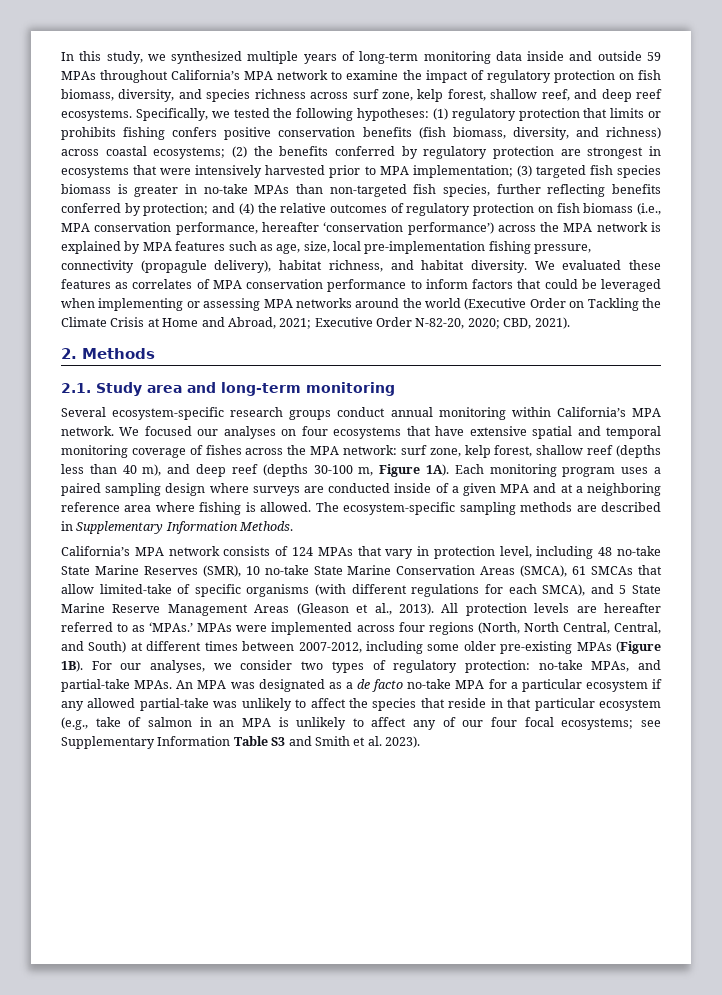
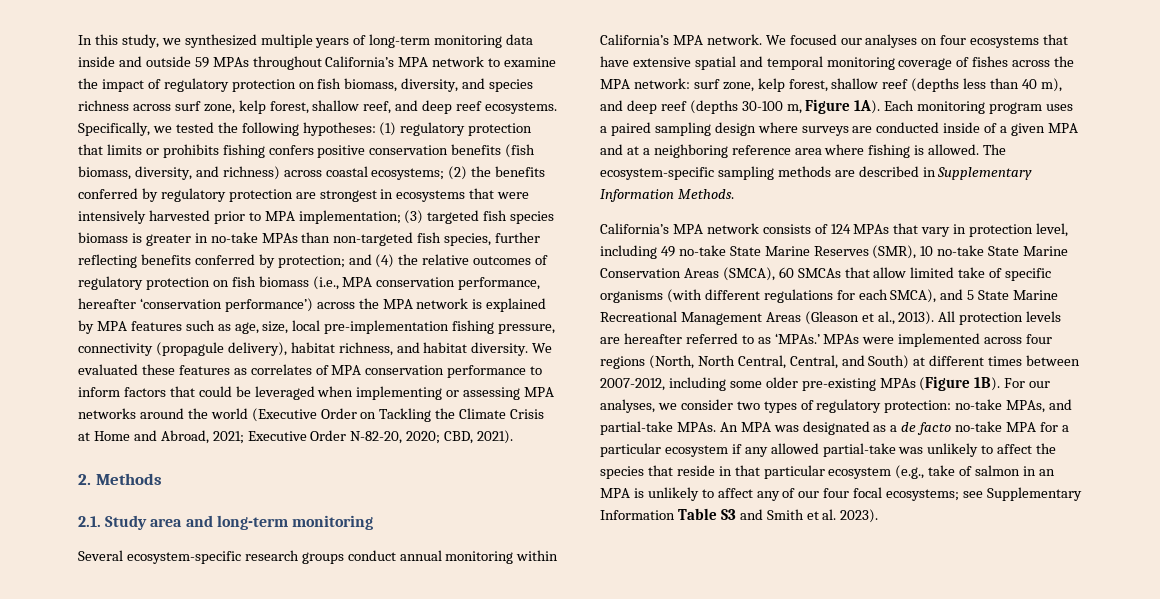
- California’s MPA network consists of 124 MPAs that vary in protection level, including 48 no-take State Marine Reserves (SMR), 10 no-take State Marine Conservation Areas (SMCA), 61 SMCAs that allow limited-take of specific organisms (with different regulations for each SMCA), and 5 State Marine Reserve Management Areas (Gleason et al., 2013).
+ California’s MPA network consists of 124 MPAs that vary in protection level, including 49 no-take State Marine Reserves (SMR), 10 no-take State Marine Conservation Areas (SMCA), 60 SMCAs that allow limited take of specific organisms (with different regulations for each SMCA), and 5 State Marine Recreational Management Areas (Gleason et al., 2013).

